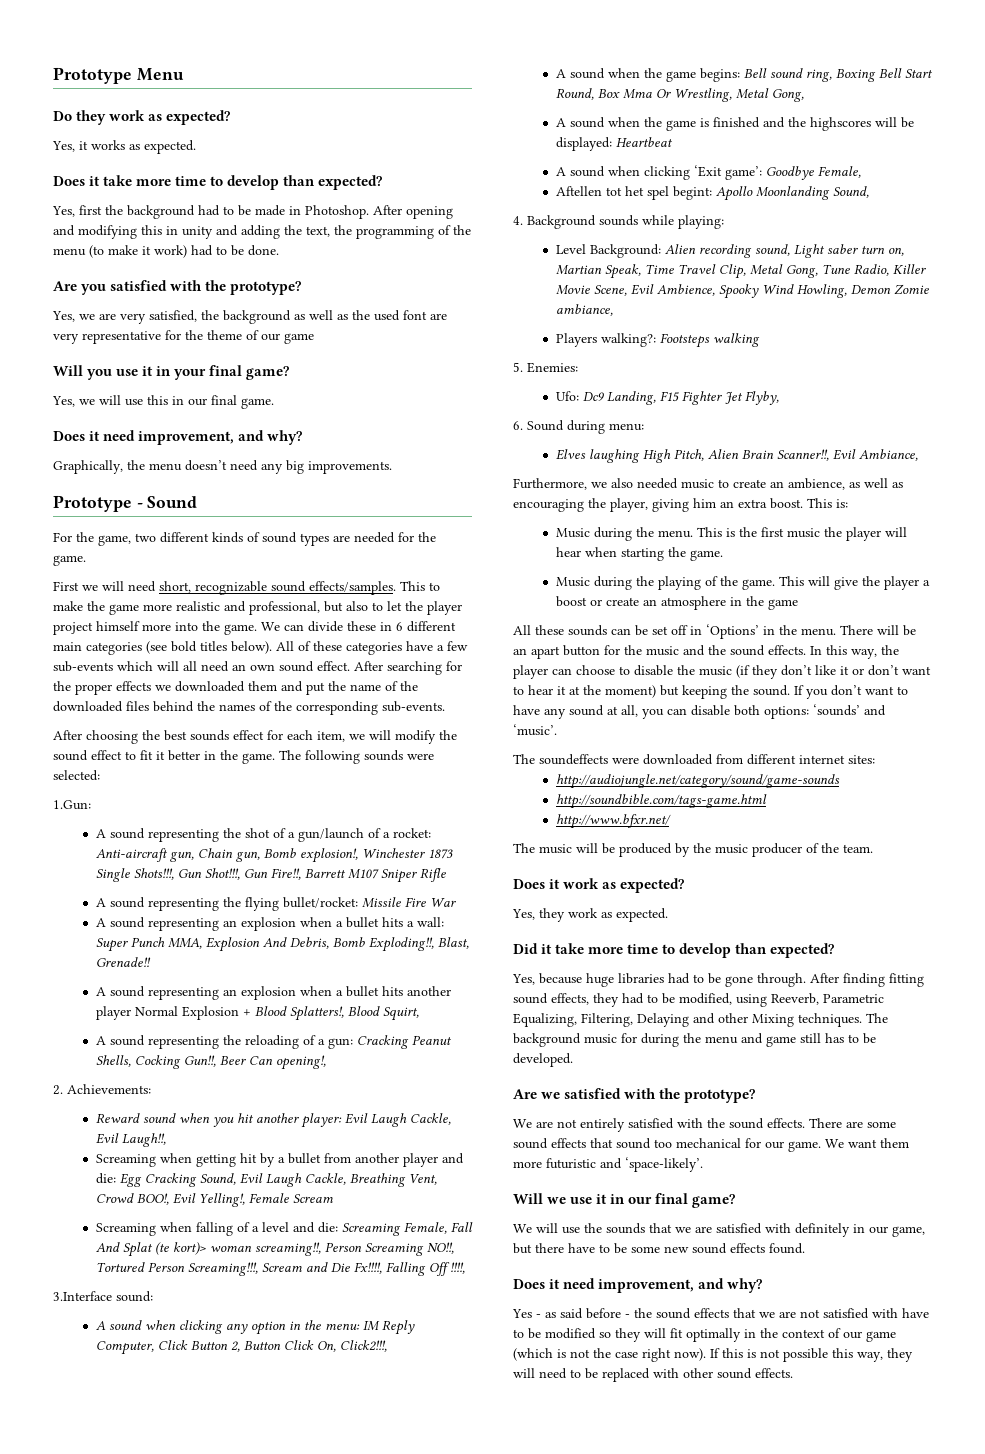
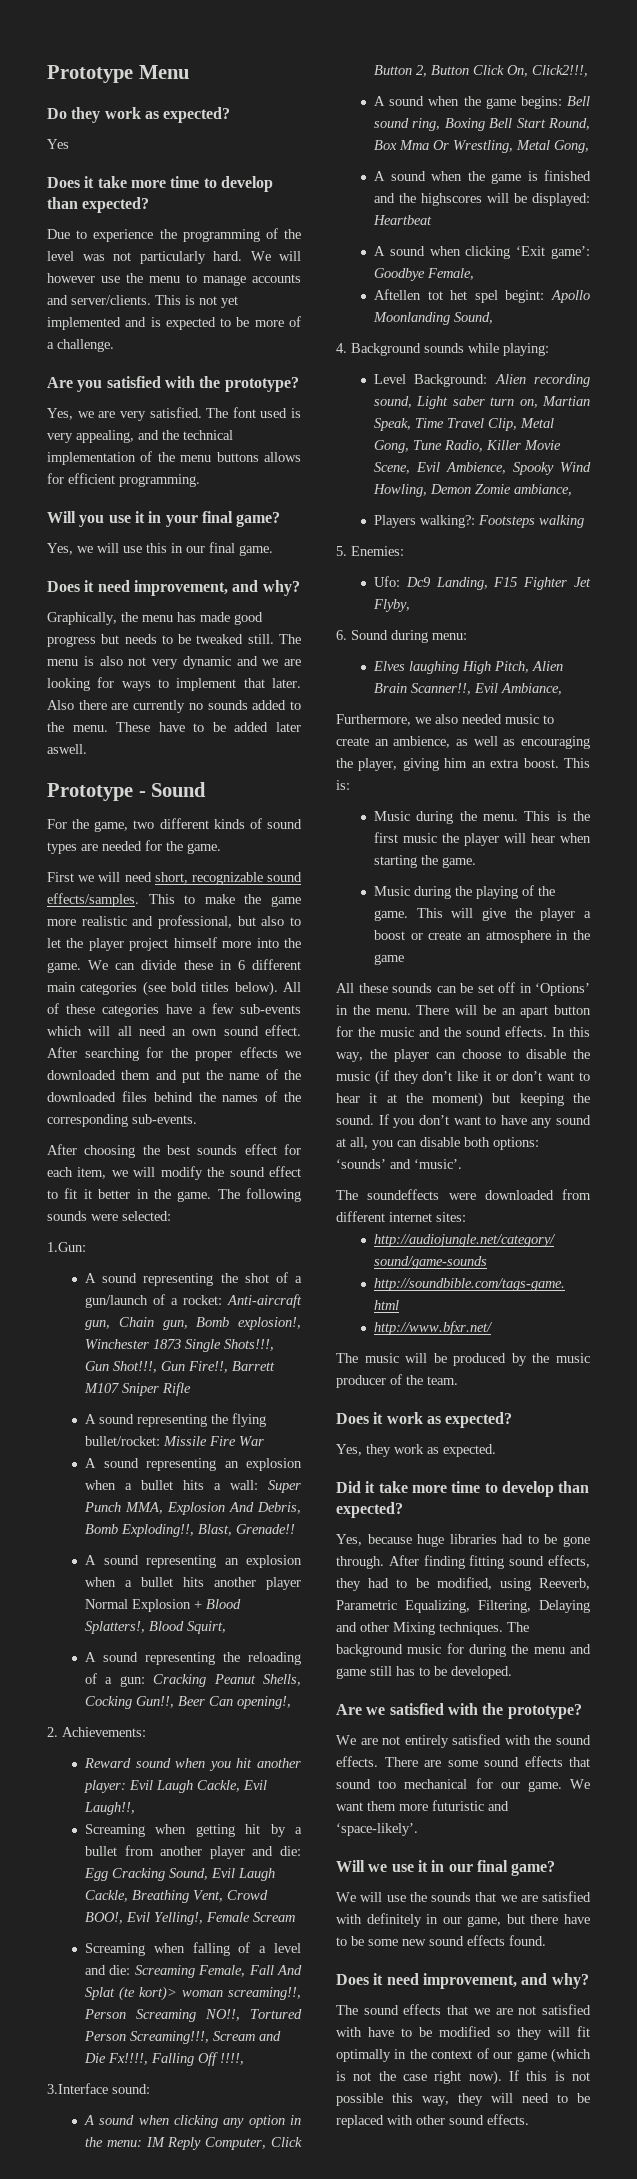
- Yes, it works as expected.
+ Yes
- Yes, first the background had to be made in Photoshop. After opening and modifying this in unity and adding the text, the programming of the menu (to make it work) had to be done.
+ Due to experience the programming of the level was not particularly hard. We will however use the menu to manage accounts and server/clients. This is not yet implemented and is expected to be more of a challenge.
- Yes, we are very satisfied, the background as well as the used font are very representative for the theme of our game
+ Yes, we are very satisfied. The font used is very appealing, and the technical implementation of the menu buttons allows for efficient programming.
- Graphically, the menu doesn’t need any big improvements.
+ Graphically, the menu has made good progress but needs to be tweaked still. The menu is also not very dynamic and we are looking for ways to implement that later. Also there are currently no sounds added to the menu. These have to be added later aswell.
- Yes - as said before - the sound effects that we are not satisfied with have to be modified so they will fit optimally in the context of our game (which is not the case right now).
+ The sound effects that we are not satisfied with have to be modified so they will fit optimally in the context of our game (which is not the case right now).

